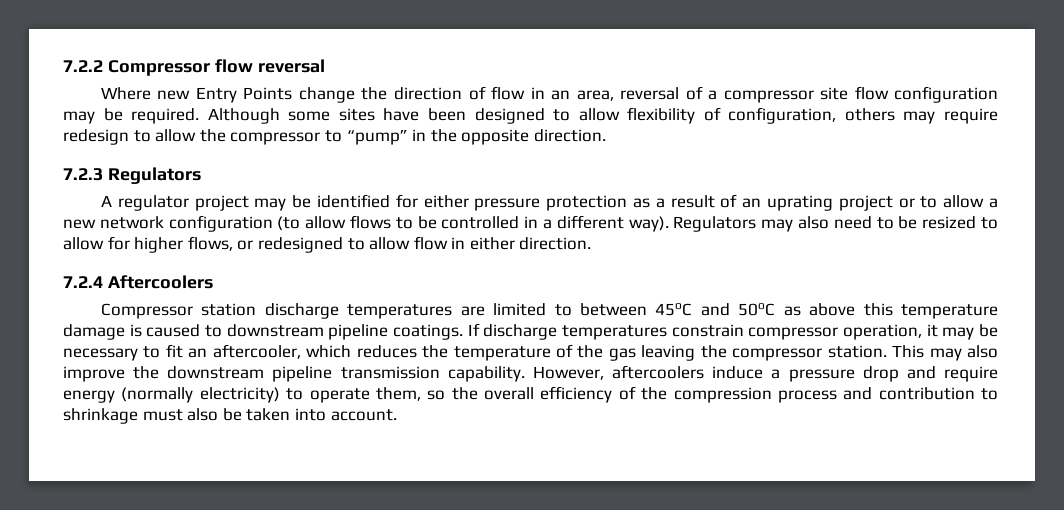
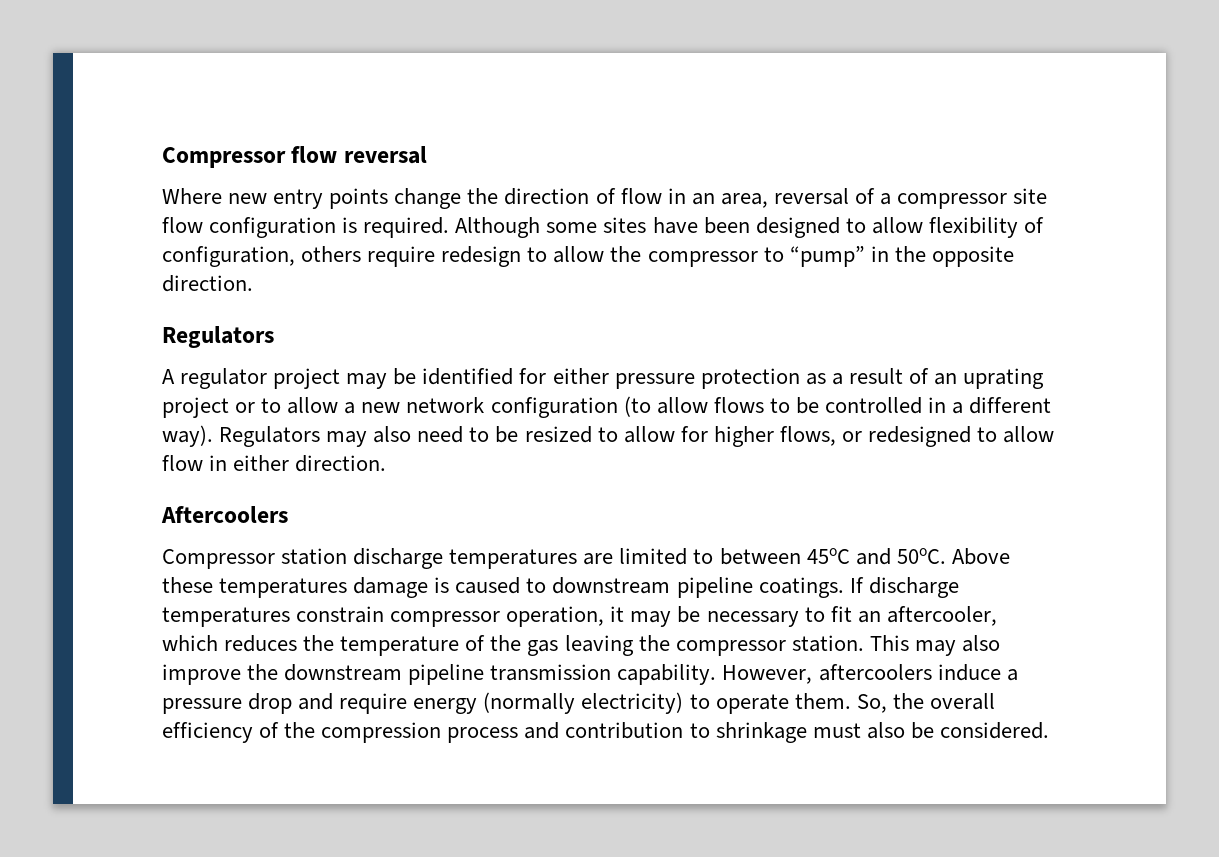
- 7.2.2 Compressor flow reversal
+ Compressor flow reversal
- Where new Entry Points change the direction of flow in an area, reversal of a compressor site flow configuration may be required.
+ Where new entry points change the direction of flow in an area, reversal of a compressor site flow configuration is required.
- Although some sites have been designed to allow flexibility of configuration, others may require redesign to allow the compressor to “pump” in the opposite direction.
- 7.2.3 Regulators
+ Although some sites have been designed to allow flexibility of configuration, others require redesign to allow the compressor to “pump” in the opposite direction.
+ Regulators
- 7.2.4 Aftercoolers
+ Aftercoolers
- Compressor station discharge temperatures are limited to between 45oC and 50oC as above this temperature damage is caused to downstream pipeline coatings.
+ Compressor station discharge temperatures are limited to between 45oC and 50oC. Above these temperatures damage is caused to downstream pipeline coatings.
- However, aftercoolers induce a pressure drop and require energy (normally electricity) to operate them, so the overall efficiency of the compression process and contribution to shrinkage must also be taken into account.
+ However, aftercoolers induce a pressure drop and require energy (normally electricity) to operate them. So, the overall efficiency of the compression process and contribution to shrinkage must also be considered.

